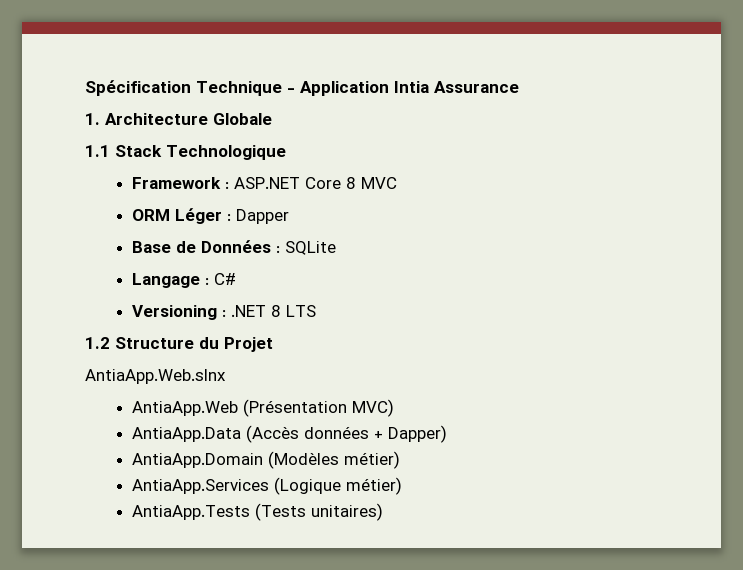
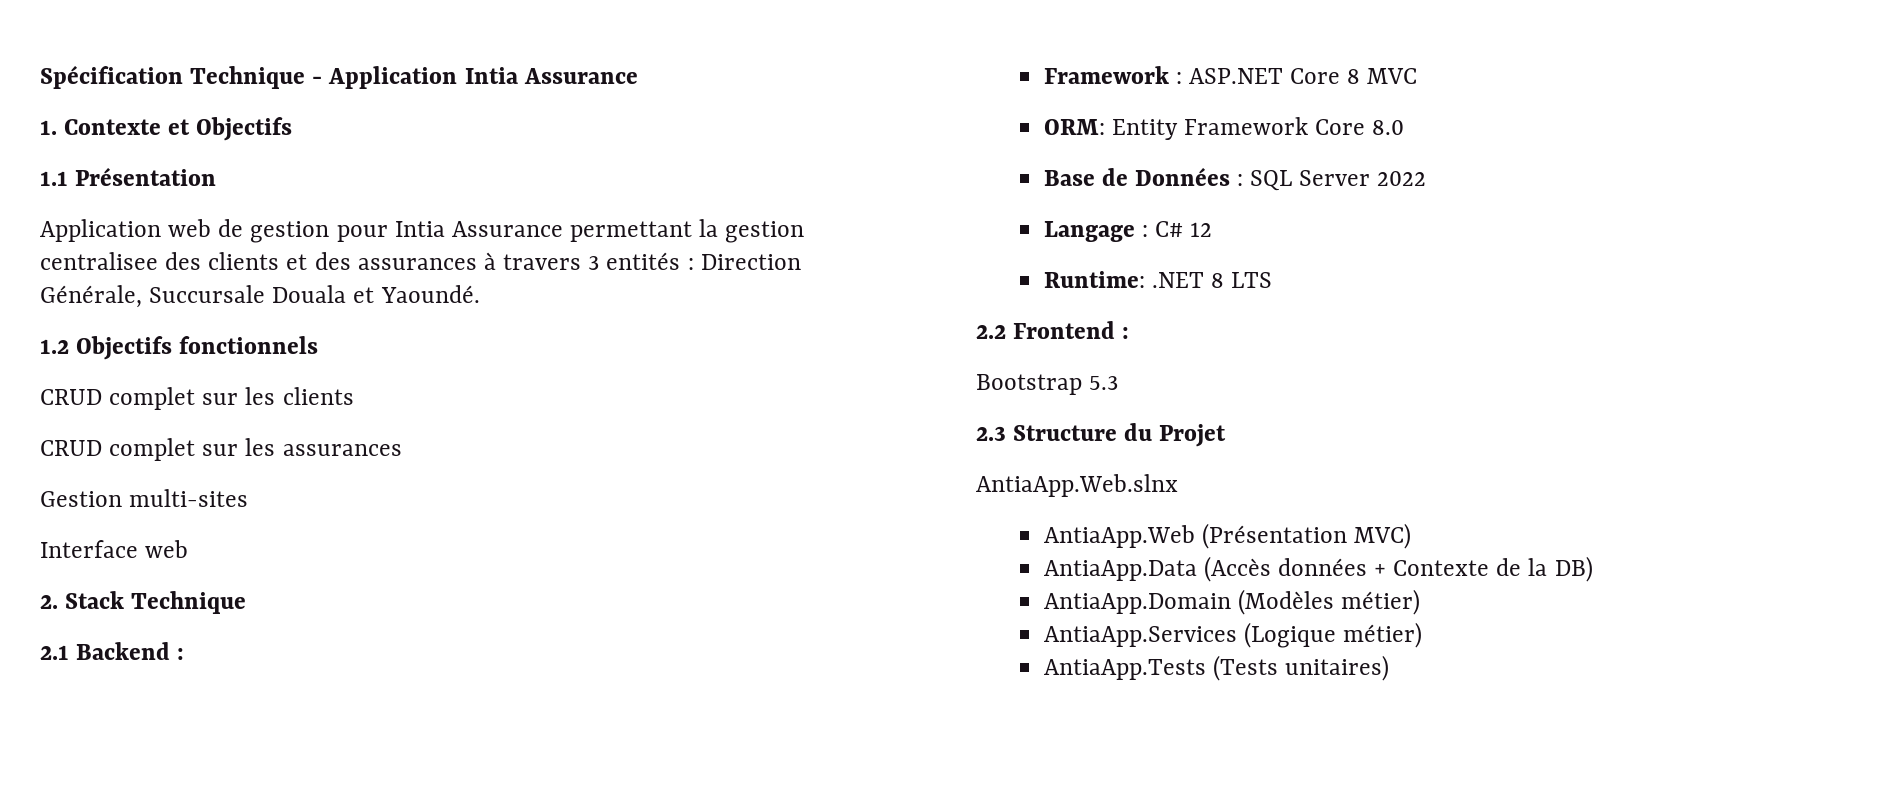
- 1. Architecture Globale
- 1.1 Stack Technologique
+ 1. Contexte et Objectifs
+ 1.1 Présentation
+ Application web de gestion pour Intia Assurance permettant la gestion centralisee des clients et des assurances à travers 3 entités : Direction Générale, Succursale Douala et Yaoundé.
+ 1.2 Objectifs fonctionnels
+ CRUD complet sur les clients
+ CRUD complet sur les assurances
+ Gestion multi-sites
+ Interface web
+ 2. Stack Technique
+ 2.1 Backend :
- ORM Léger : Dapper
+ ORM: Entity Framework Core 8.0
- Base de Données : SQLite
+ Base de Données : SQL Server 2022
- Langage : C#
- Versioning : .NET 8 LTS
+ Langage : C# 12
+ Runtime: .NET 8 LTS
- 1.2 Structure du Projet
+ 2.2 Frontend :
+ Bootstrap 5.3
+ 2.3 Structure du Projet
- AntiaApp.Data (Accès données + Dapper)
+ AntiaApp.Data (Accès données + Contexte de la DB)

